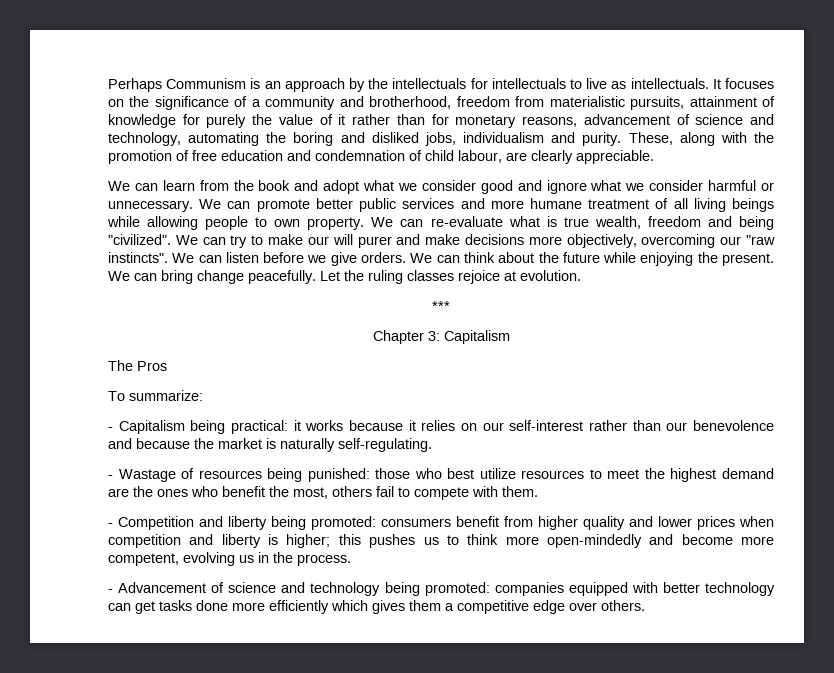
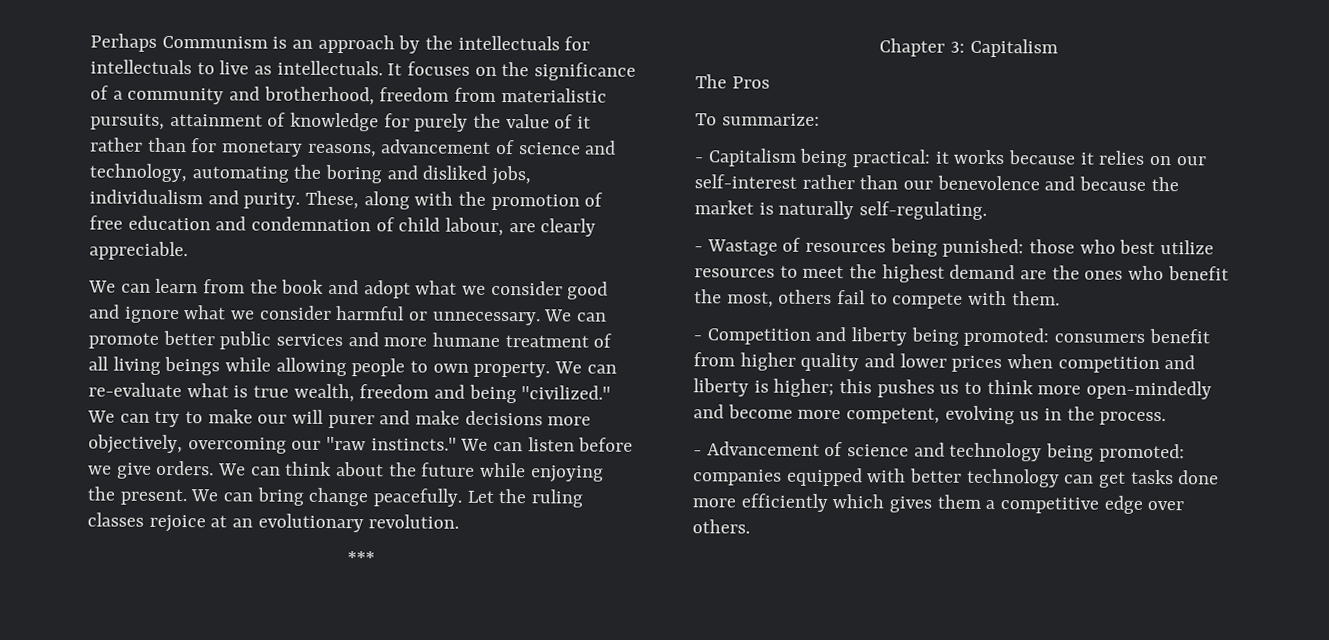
- We can re-evaluate what is true wealth, freedom and being "civilized".
+ We can re-evaluate what is true wealth, freedom and being "civilized."
- We can try to make our will purer and make decisions more objectively, overcoming our "raw instincts".
+ We can try to make our will purer and make decisions more objectively, overcoming our "raw instincts."
- Let the ruling classes rejoice at evolution.
+ Let the ruling classes rejoice at an evolutionary revolution.

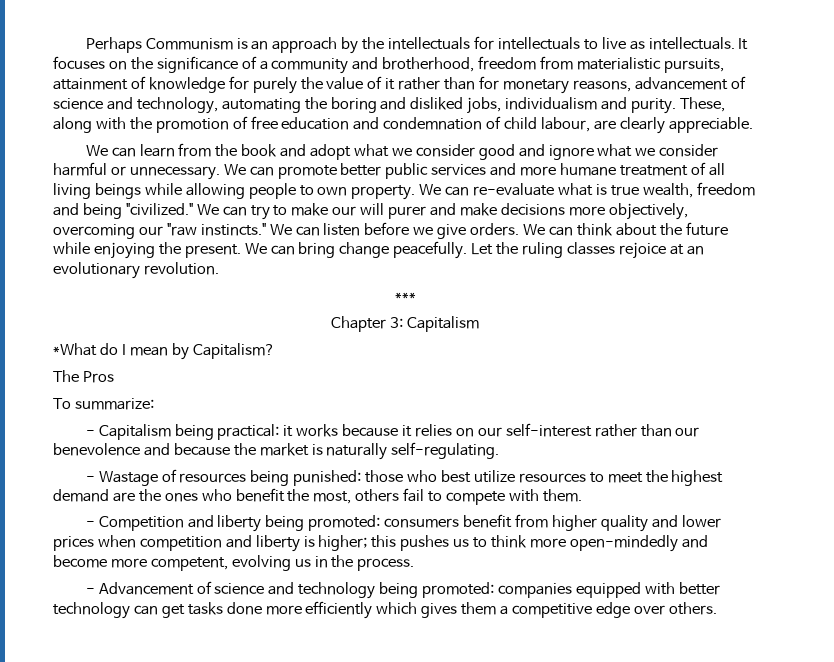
+ *What do I mean by Capitalism?

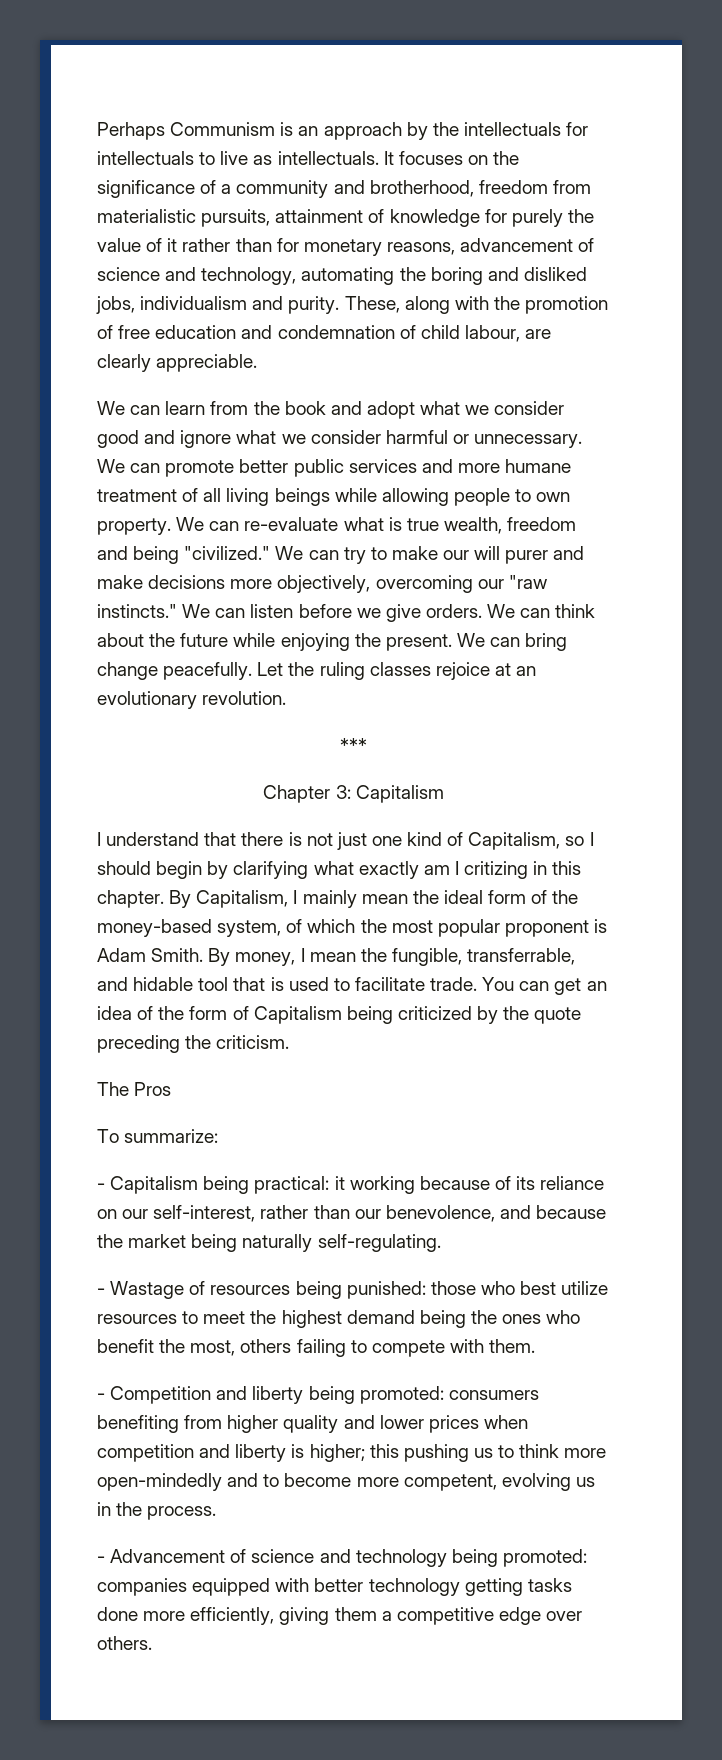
- *What do I mean by Capitalism?
+ I understand that there is not just one kind of Capitalism, so I should begin by clarifying what exactly am I critizing in this chapter. By Capitalism, I mainly mean the ideal form of the money-based system, of which the most popular proponent is Adam Smith. By money, I mean the fungible, transferrable, and hidable tool that is used to facilitate trade. You can get an idea of the form of Capitalism being criticized by the quote preceding the criticism.
- - Capitalism being practical: it works because it relies on our self-interest rather than our benevolence and because the market is naturally self-regulating.
+ - Capitalism being practical: it working because of its reliance on our self-interest, rather than our benevolence, and because the market being naturally self-regulating.
- - Wastage of resources being punished: those who best utilize resources to meet the highest demand are the ones who benefit the most, others fail to compete with them.
+ - Wastage of resources being punished: those who best utilize resources to meet the highest demand being the ones who benefit the most, others failing to compete with them.
- - Competition and liberty being promoted: consumers benefit from higher quality and lower prices when competition and liberty is higher; this pushes us to think more open-mindedly and become more competent, evolving us in the process.
+ - Competition and liberty being promoted: consumers benefiting from higher quality and lower prices when competition and liberty is higher; this pushing us to think more open-mindedly and to become more competent, evolving us in the process.
- - Advancement of science and technology being promoted: companies equipped with better technology can get tasks done more efficiently which gives them a competitive edge over others.
+ - Advancement of science and technology being promoted: companies equipped with better technology getting tasks done more efficiently, giving them a competitive edge over others.

